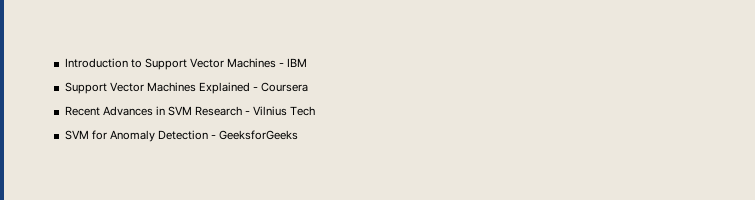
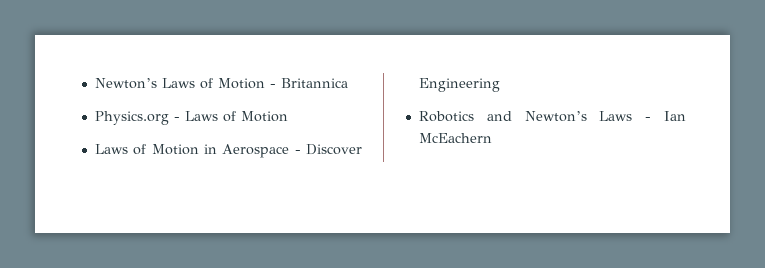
- Introduction to Support Vector Machines - IBM
- Support Vector Machines Explained - Coursera
- Recent Advances in SVM Research - Vilnius Tech
- SVM for Anomaly Detection - GeeksforGeeks
+ Newton’s Laws of Motion - Britannica
+ Physics.org - Laws of Motion
+ Laws of Motion in Aerospace - Discover Engineering
+ Robotics and Newton’s Laws - Ian McEachern

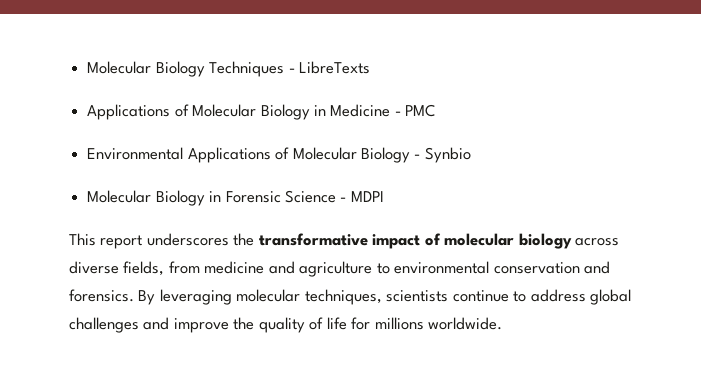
- Newton’s Laws of Motion - Britannica
- Physics.org - Laws of Motion
- Laws of Motion in Aerospace - Discover Engineering
- Robotics and Newton’s Laws - Ian McEachern
+ Molecular Biology Techniques - LibreTexts
+ Applications of Molecular Biology in Medicine - PMC
+ Environmental Applications of Molecular Biology - Synbio
+ Molecular Biology in Forensic Science - MDPI
+ This report underscores the transformative impact of molecular biology across diverse fields, from medicine and agriculture to environmental conservation and forensics. By leveraging molecular techniques, scientists continue to address global challenges and improve the quality of life for millions worldwide.

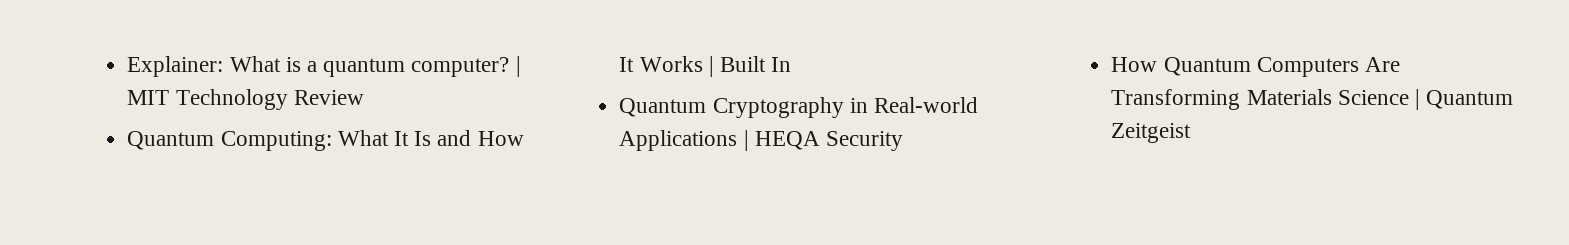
- Molecular Biology Techniques - LibreTexts
- Applications of Molecular Biology in Medicine - PMC
- Environmental Applications of Molecular Biology - Synbio
- Molecular Biology in Forensic Science - MDPI
- This report underscores the transformative impact of molecular biology across diverse fields, from medicine and agriculture to environmental conservation and forensics. By leveraging molecular techniques, scientists continue to address global challenges and improve the quality of life for millions worldwide.
+ Explainer: What is a quantum computer? | MIT Technology Review
+ Quantum Computing: What It Is and How It Works | Built In
+ Quantum Cryptography in Real-world Applications | HEQA Security
+ How Quantum Computers Are Transforming Materials Science | Quantum Zeitgeist

